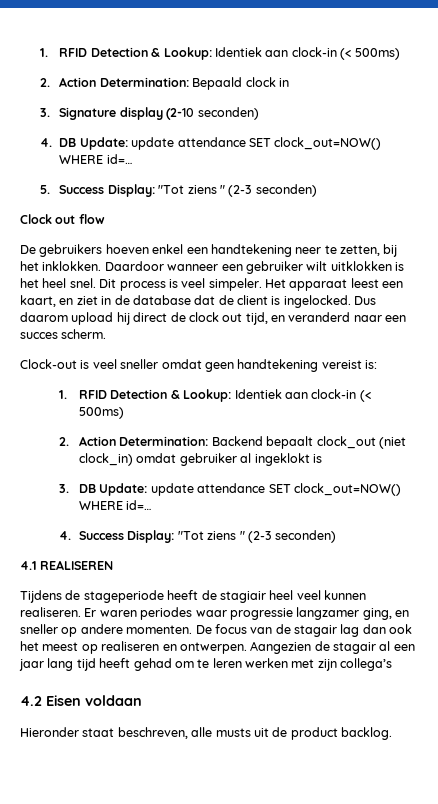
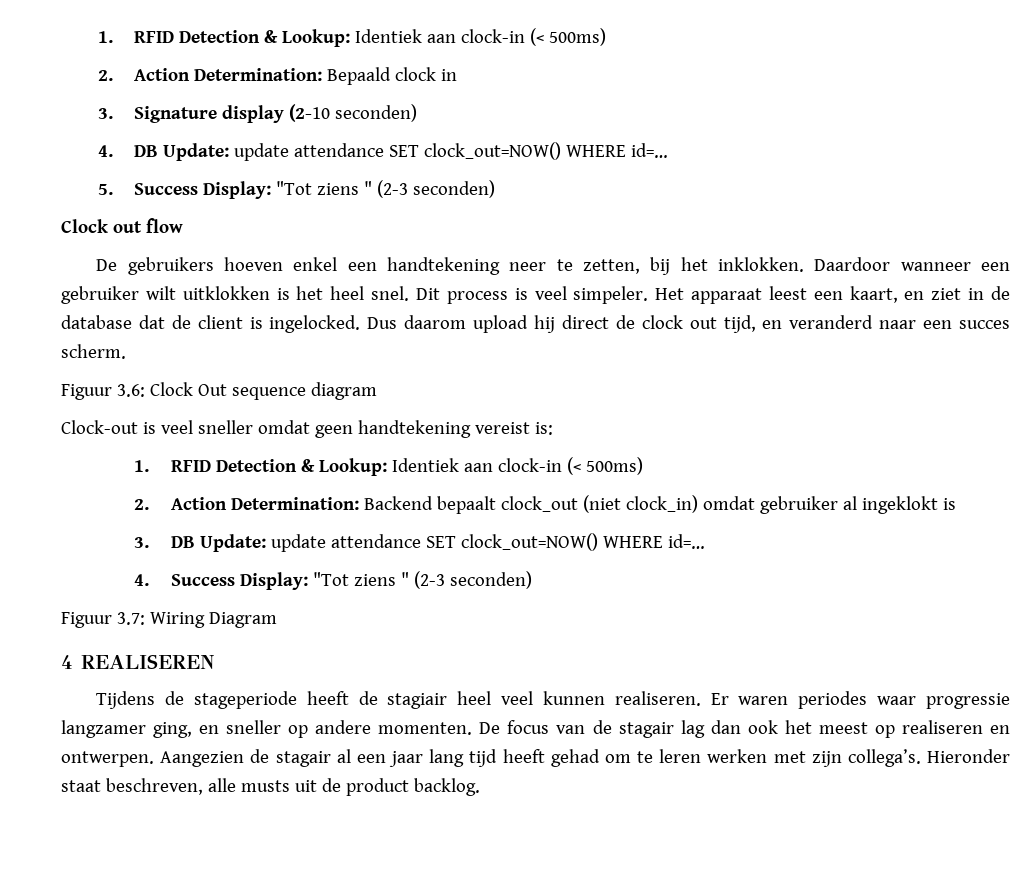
+ Figuur 3.6: Clock Out sequence diagram
- 4.1 REALISEREN
+ Figuur 3.7: Wiring Diagram
+ 4 REALISEREN
- Aangezien de stagair al een jaar lang tijd heeft gehad om te leren werken met zijn collega’s
- 4.2 Eisen voldaan
- Hieronder staat beschreven, alle musts uit de product backlog.
+ Aangezien de stagair al een jaar lang tijd heeft gehad om te leren werken met zijn collega’s. Hieronder staat beschreven, alle musts uit de product backlog.

